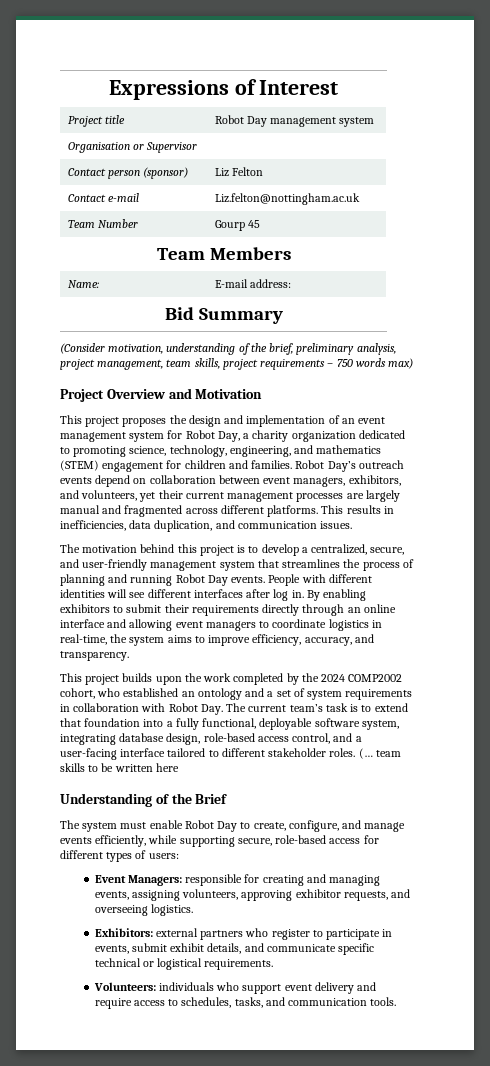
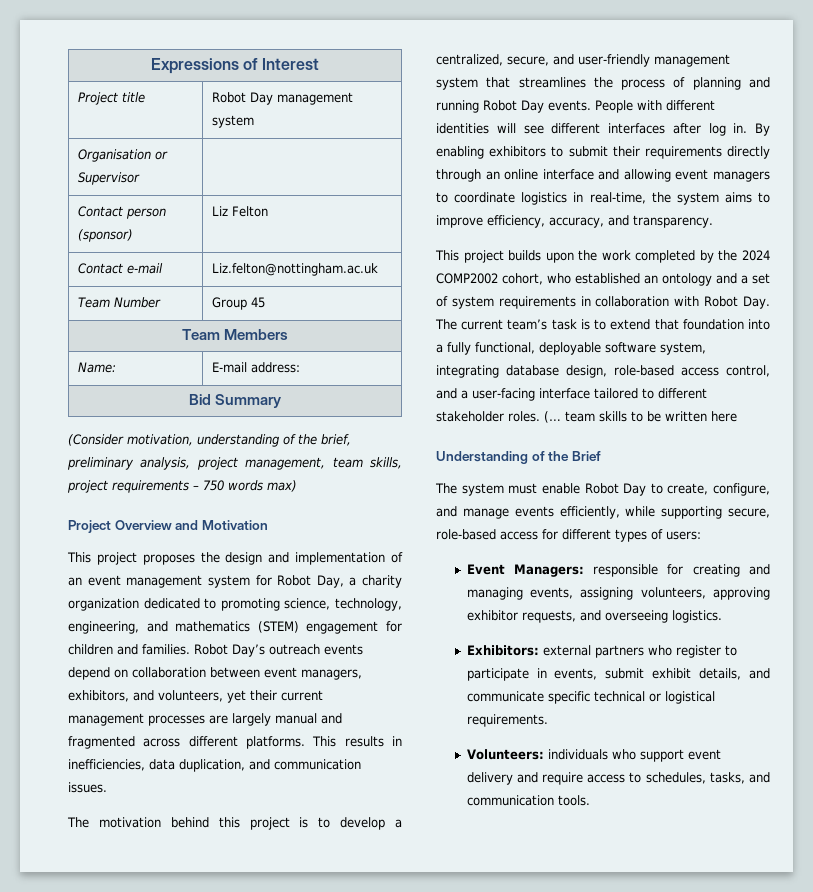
- Team Number | Gourp 45
+ Team Number | Group 45

